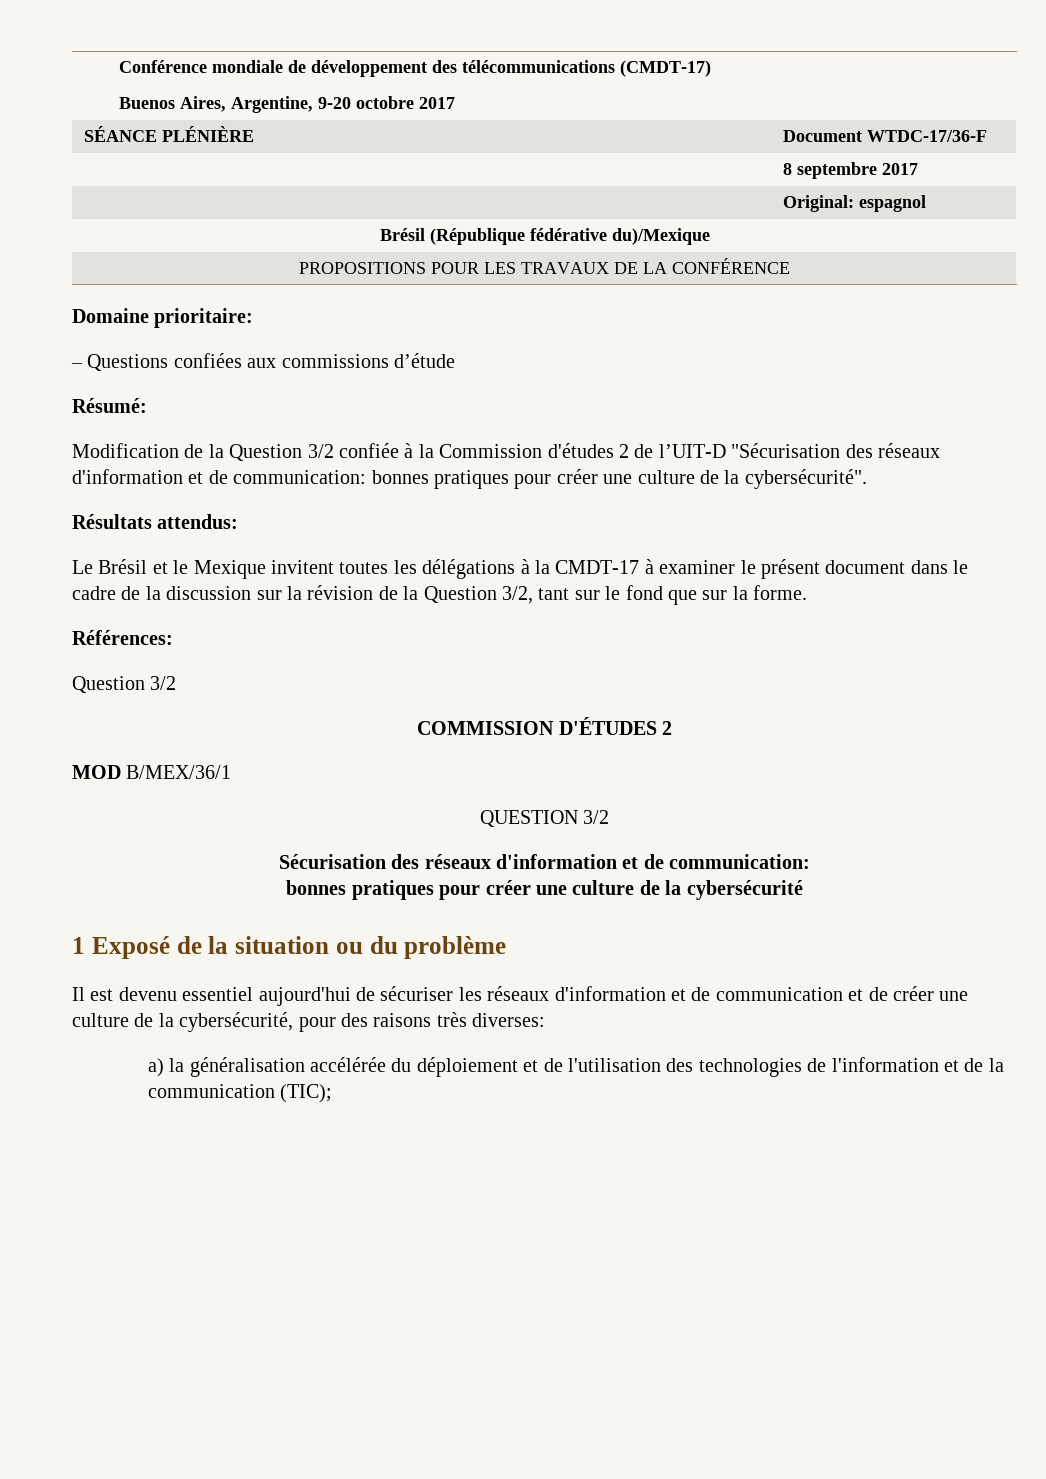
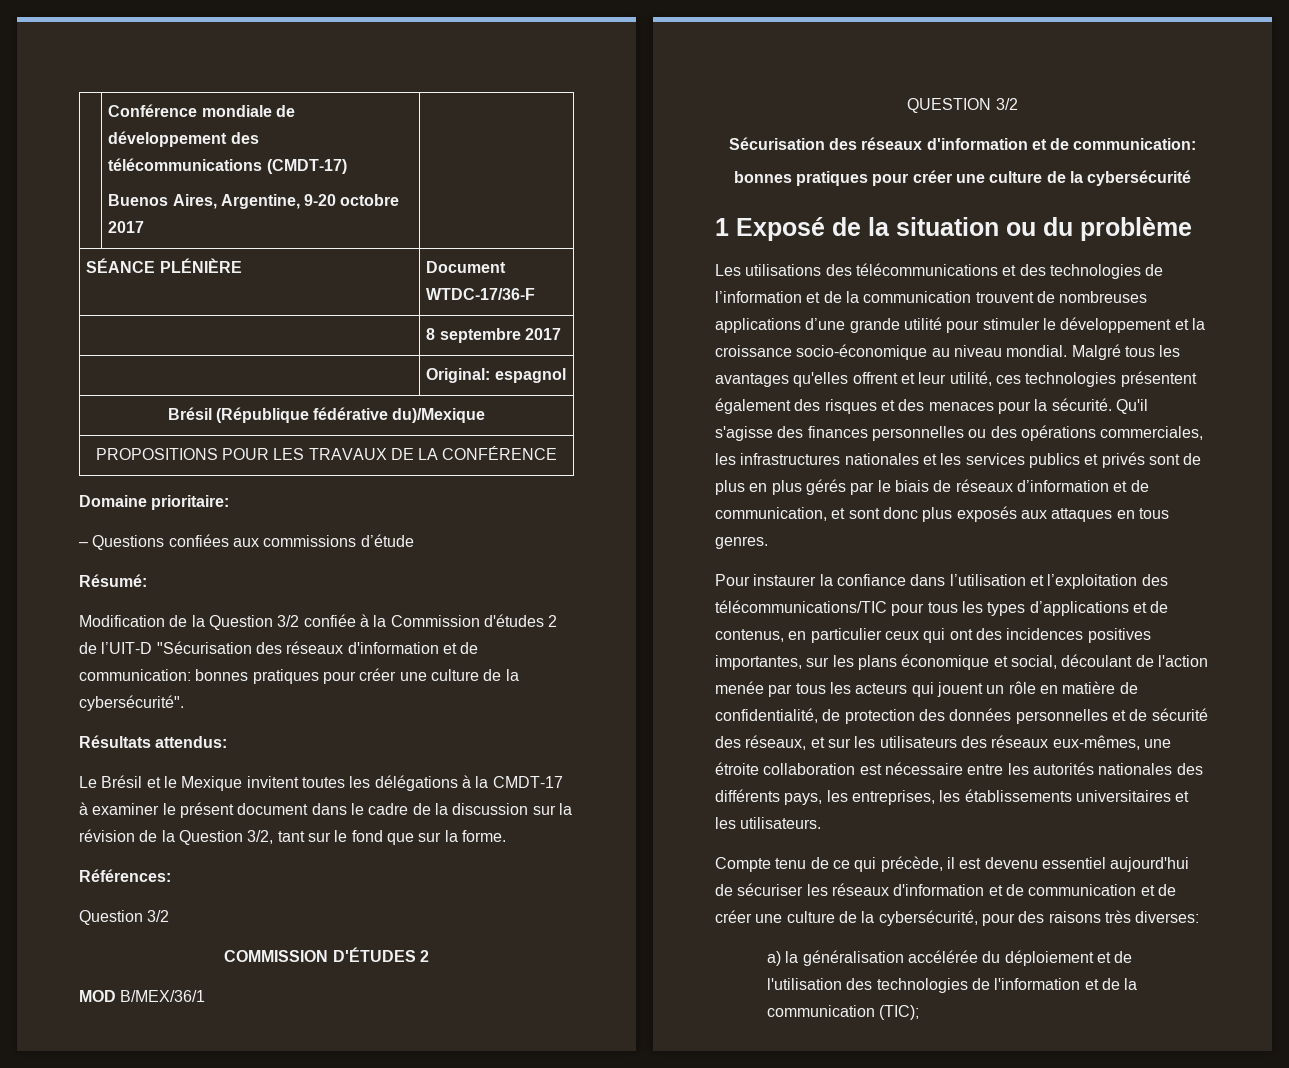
- Il est devenu essentiel aujourd'hui de sécuriser les réseaux d'information et de communication et de créer une culture de la cybersécurité, pour des raisons très diverses:
+ Les utilisations des télécommunications et des technologies de l’information et de la communication trouvent de nombreuses applications d’une grande utilité pour stimuler le développement et la croissance socio-économique au niveau mondial. Malgré tous les avantages qu'elles offrent et leur utilité, ces technologies présentent également des risques et des menaces pour la sécurité. Qu'il s'agisse des finances personnelles ou des opérations commerciales, les infrastructures nationales et les services publics et privés sont de plus en plus gérés par le biais de réseaux d’information et de communication, et sont donc plus exposés aux attaques en tous genres.
+ Pour instaurer la confiance dans l’utilisation et l’exploitation des télécommunications/TIC pour tous les types d’applications et de contenus, en particulier ceux qui ont des incidences positives importantes, sur les plans économique et social, découlant de l'action menée par tous les acteurs qui jouent un rôle en matière de confidentialité, de protection des données personnelles et de sécurité des réseaux, et sur les utilisateurs des réseaux eux-mêmes, une étroite collaboration est nécessaire entre les autorités nationales des différents pays, les entreprises, les établissements universitaires et les utilisateurs.
+ Compte tenu de ce qui précède, il est devenu essentiel aujourd'hui de sécuriser les réseaux d'information et de communication et de créer une culture de la cybersécurité, pour des raisons très diverses:

